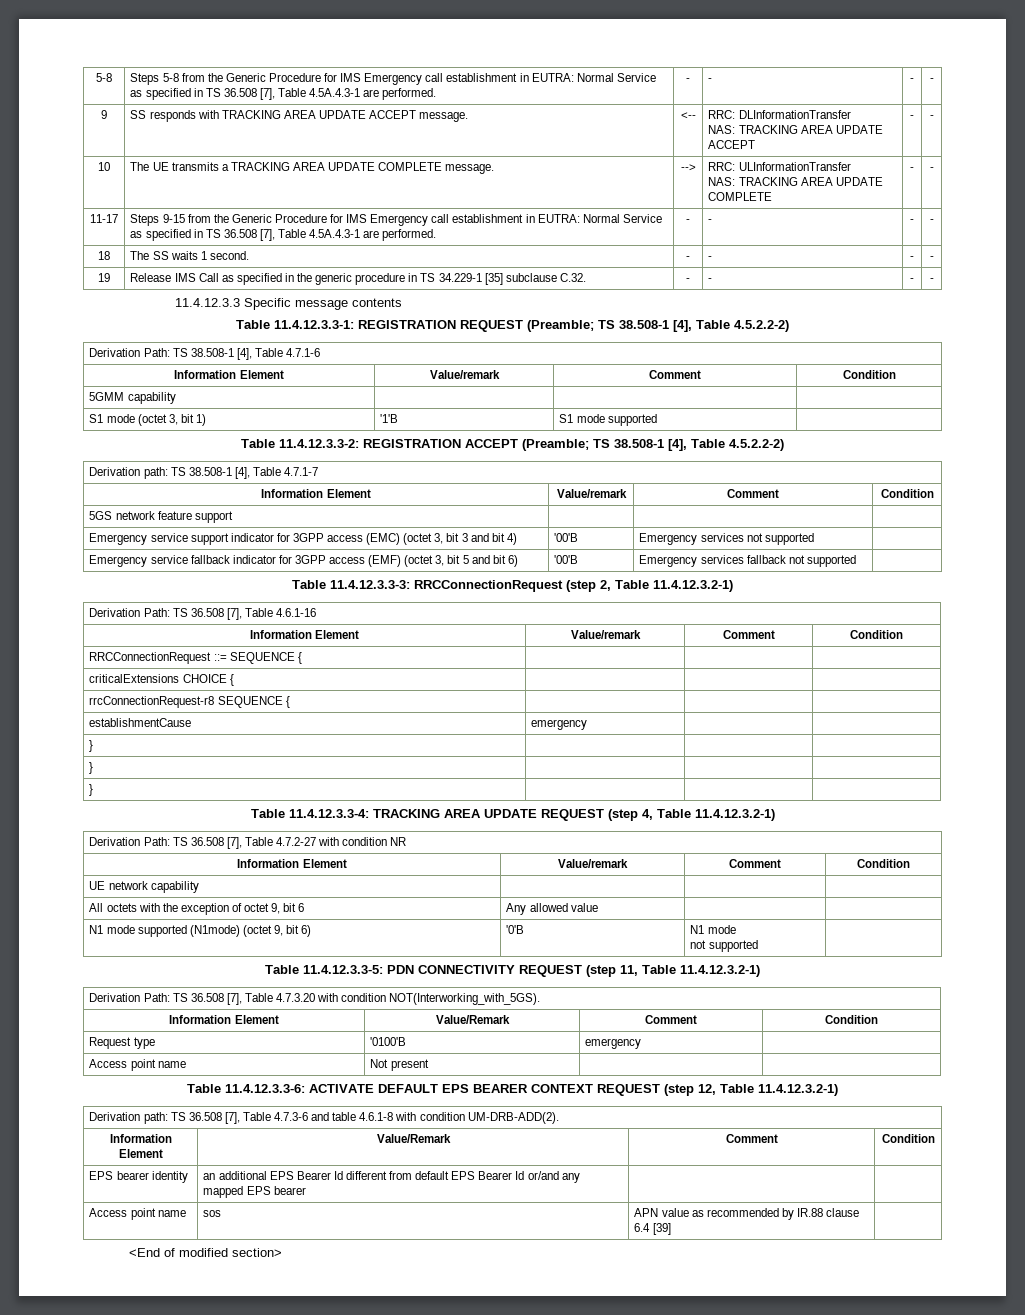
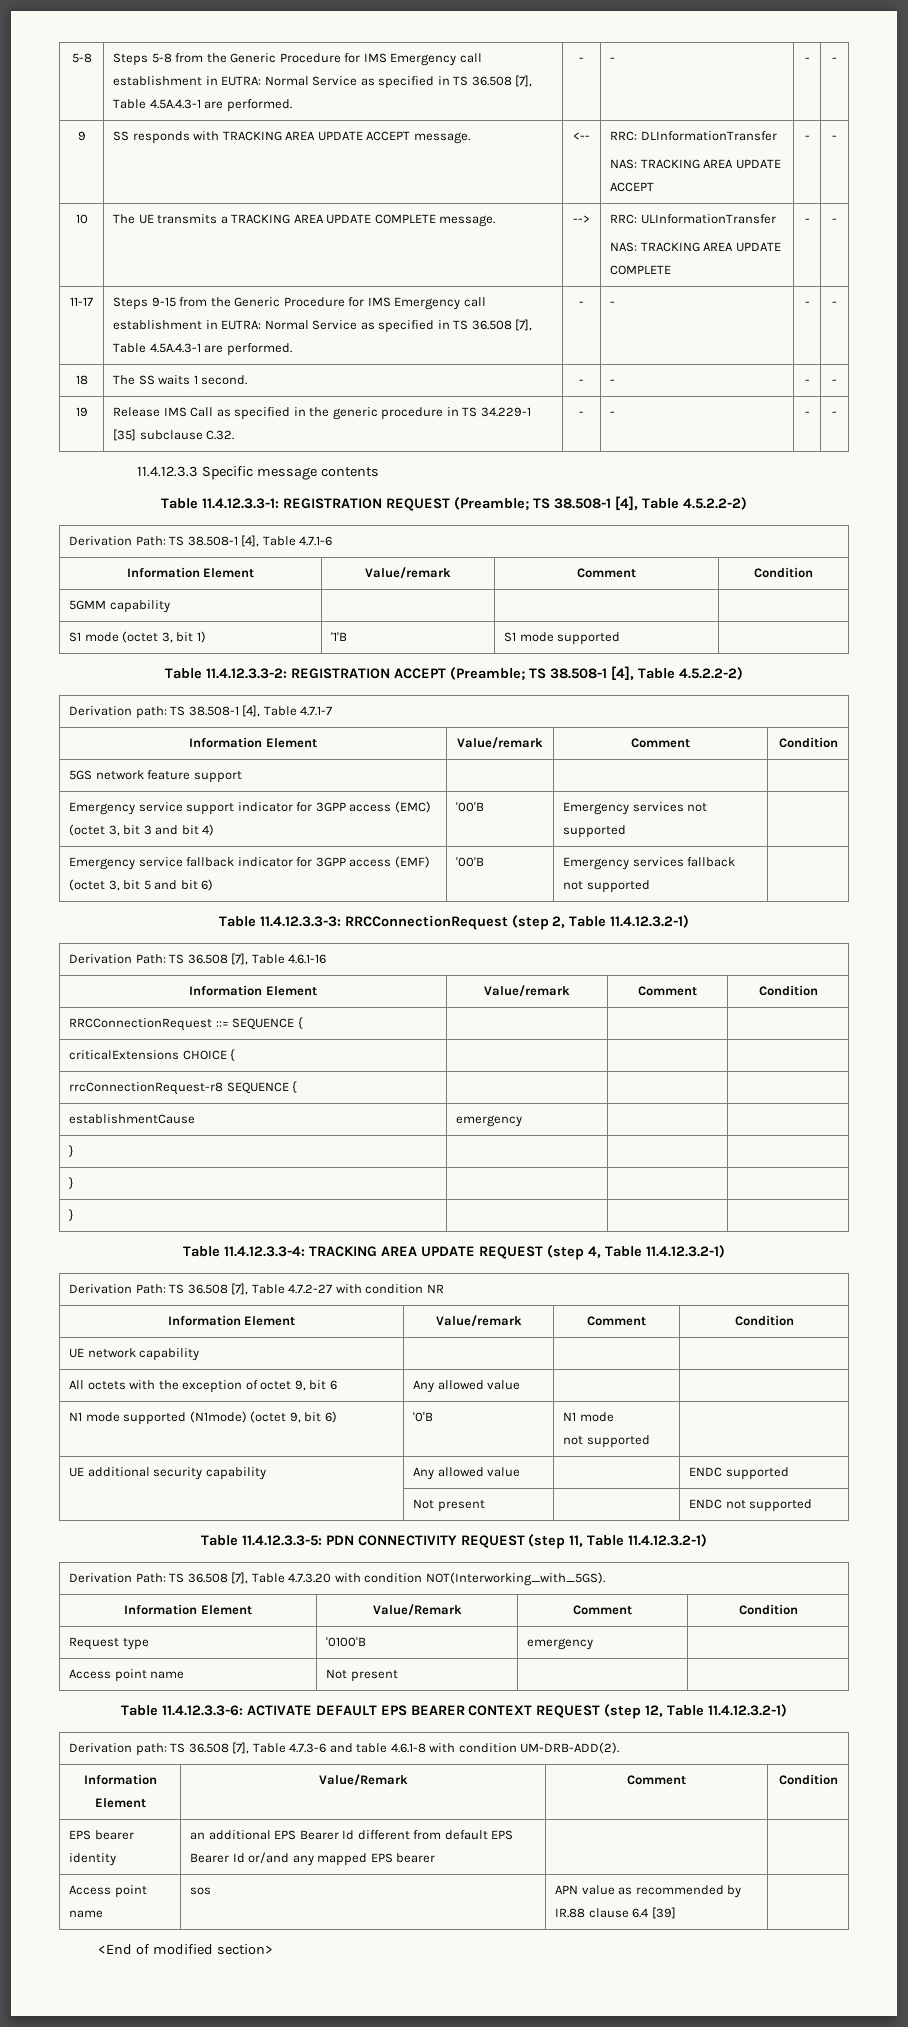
+ UE additional security capability | Any allowed value | | ENDC supported
+ | Not present | | ENDC not supported

